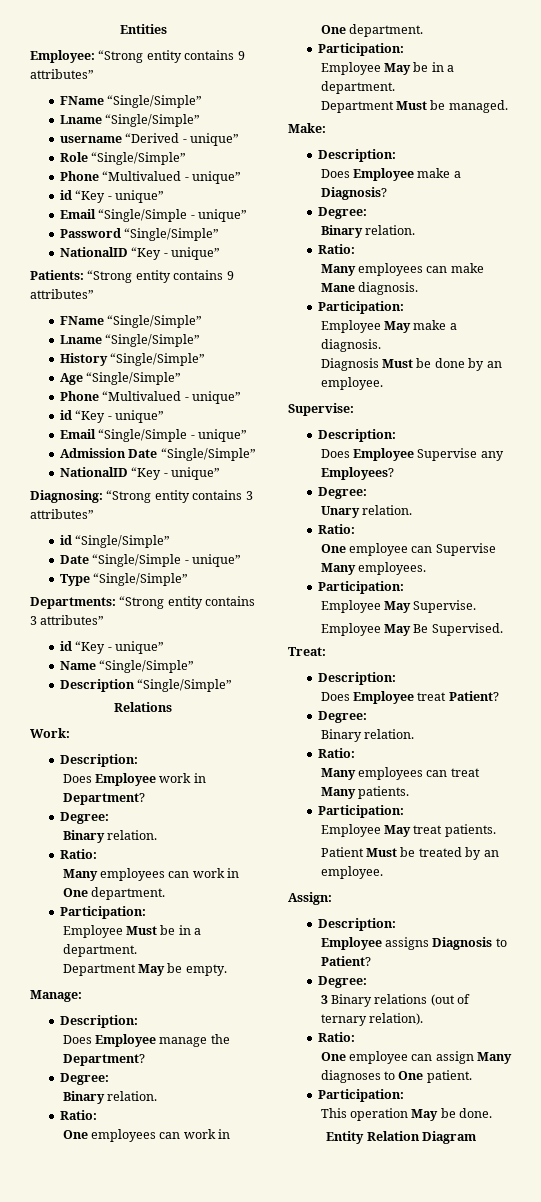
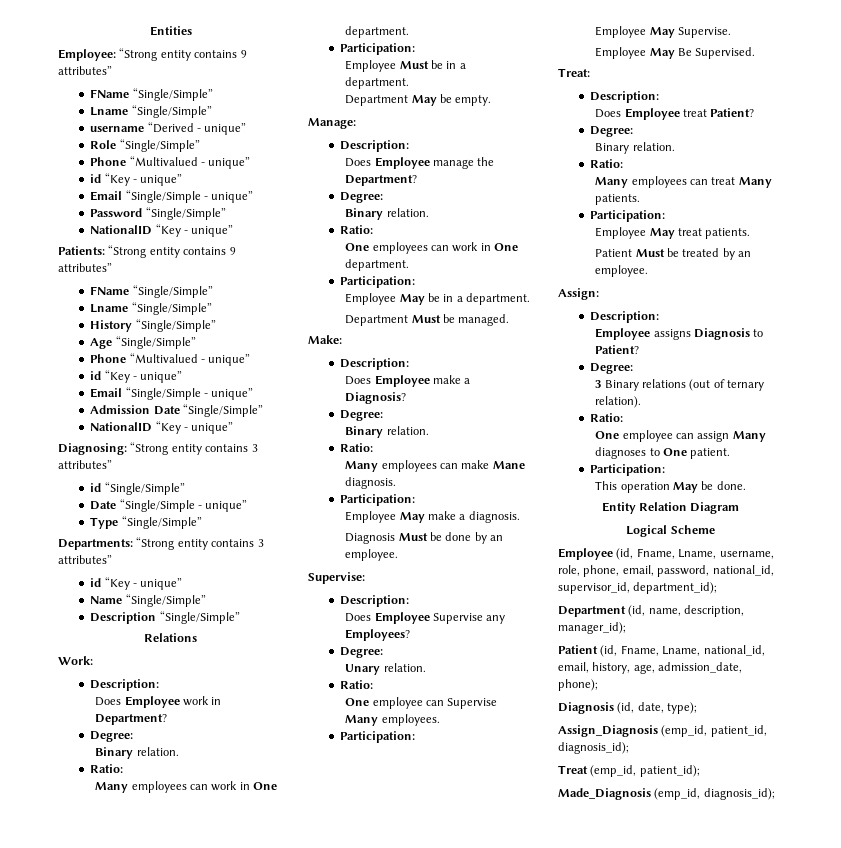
+ Logical Scheme
+ Employee (id, Fname, Lname, username, role, phone, email, password, national_id, supervisor_id, department_id);
+ Department (id, name, description, manager_id);
+ Patient (id, Fname, Lname, national_id, email, history, age, admission_date, phone);
+ Diagnosis (id, date, type);
+ Assign_Diagnosis (emp_id, patient_id, diagnosis_id);
+ Treat (emp_id, patient_id);
+ Made_Diagnosis (emp_id, diagnosis_id);

